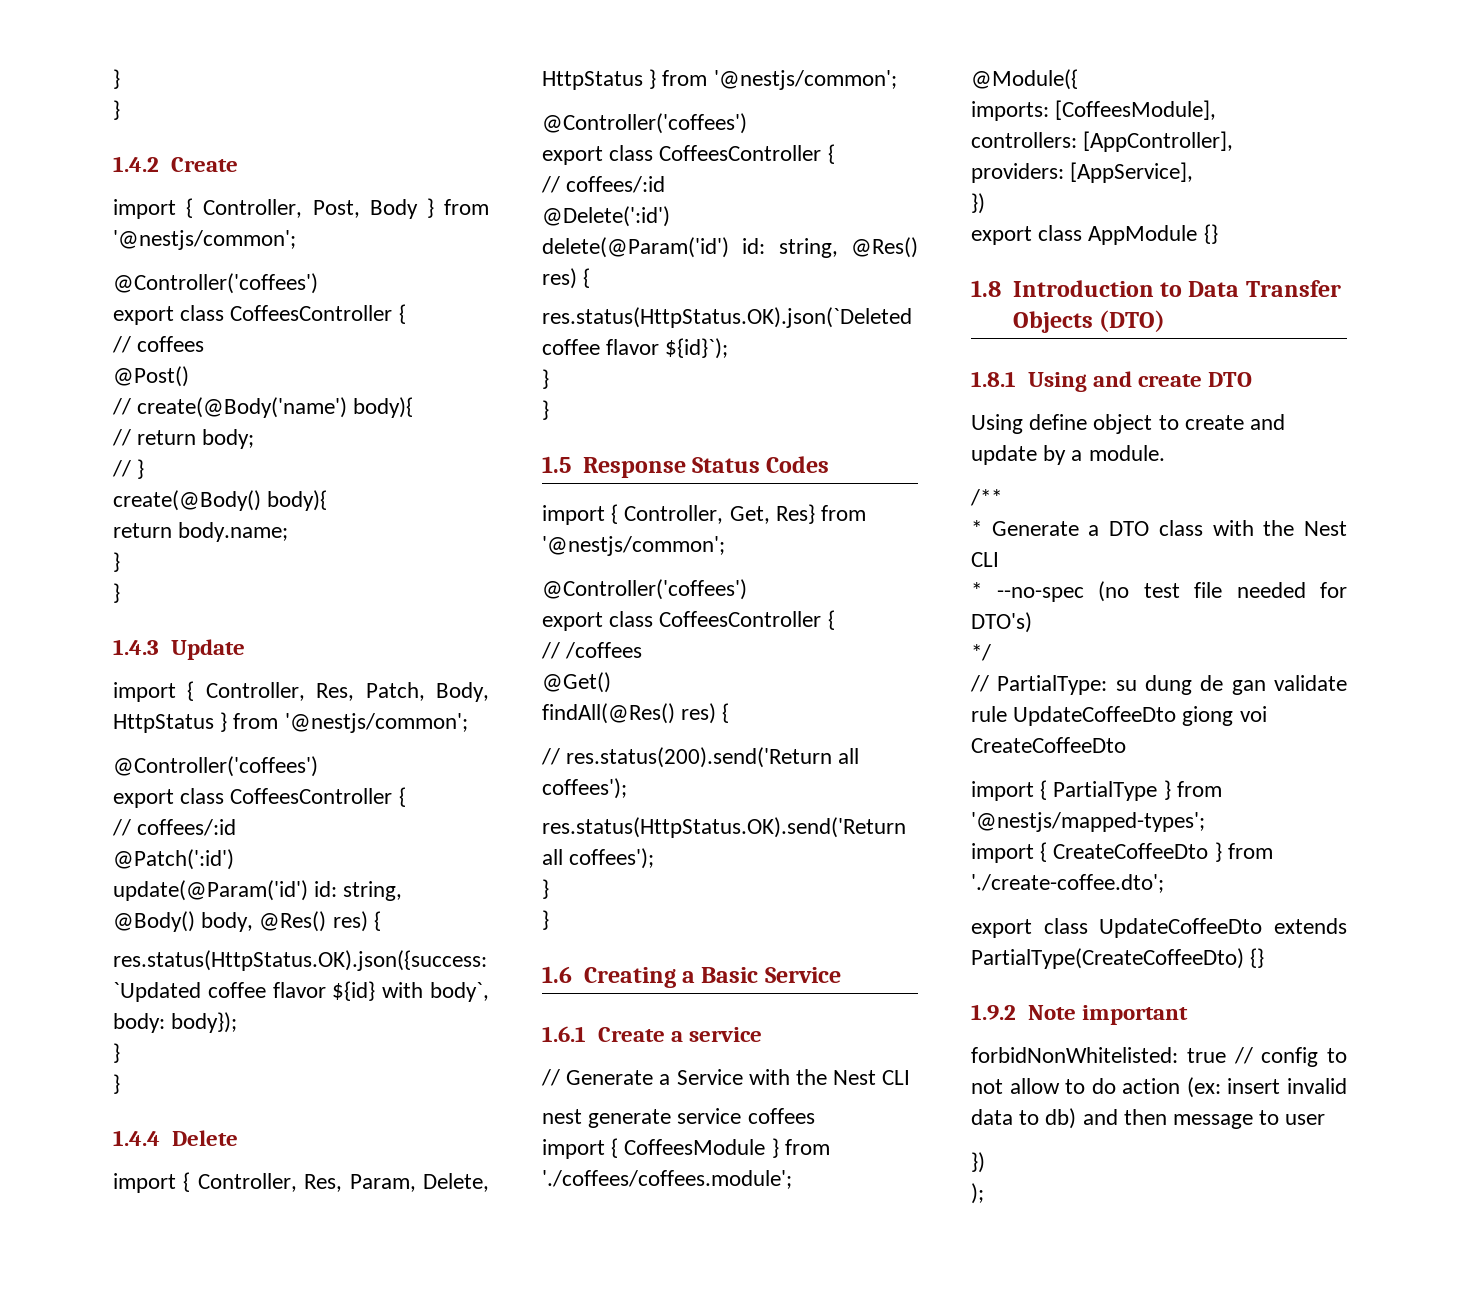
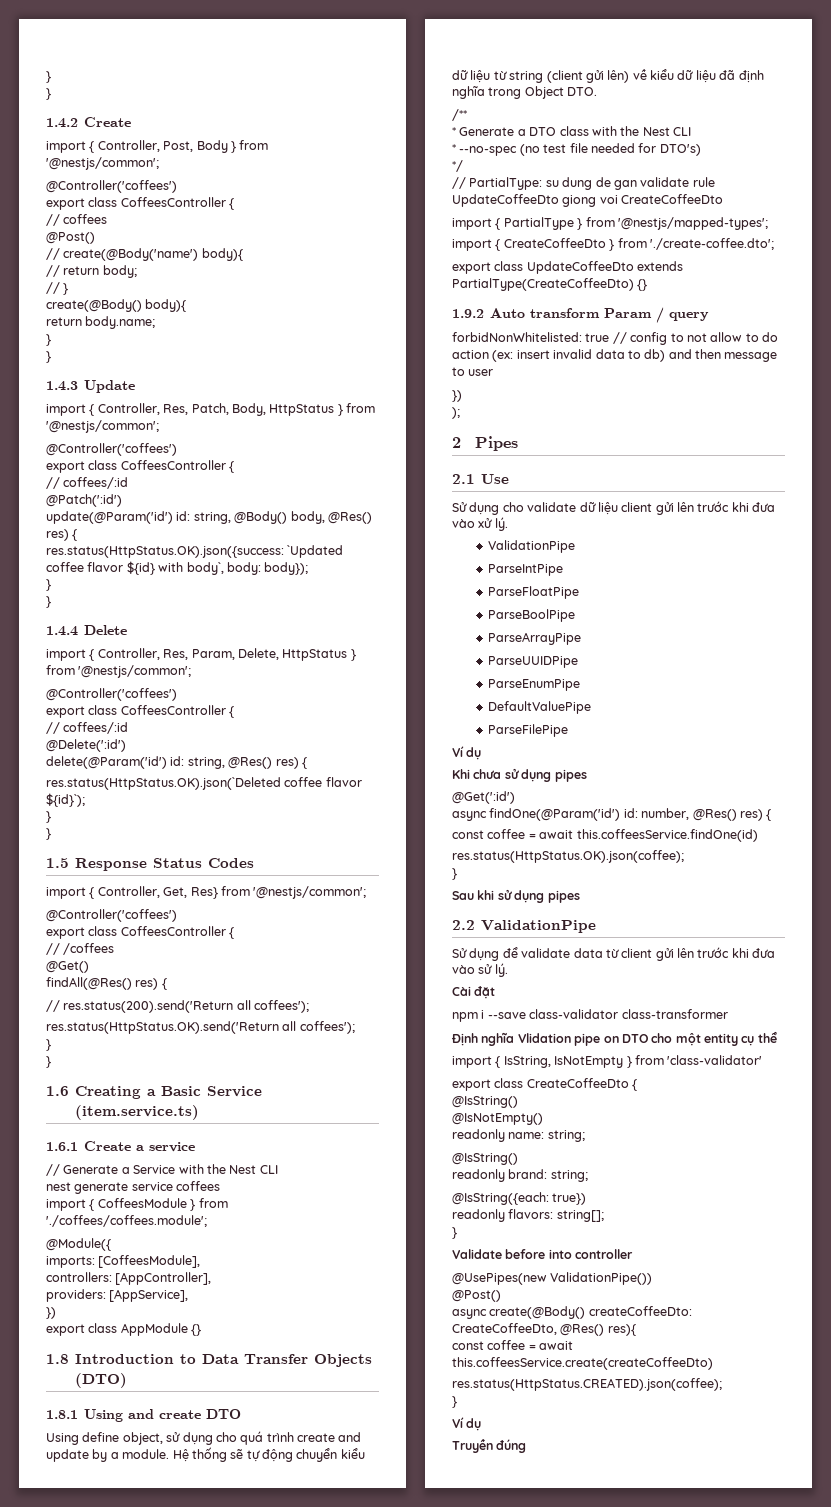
- 1.6 Creating a Basic Service
+ 1.6 Creating a Basic Service (item.service.ts)
- Using define object to create and update by a module.
+ Using define object, sử dụng cho quá trình create and update by a module. Hệ thống sẽ tự động chuyển kiểu dữ liệu từ string (client gửi lên) về kiểu dữ liệu đã định nghĩa trong Object DTO.
- 1.9.2 Note important
+ 1.9.2 Auto transform Param / query
+ 2 Pipes
+ 2.1 Use
+ Sử dụng cho validate dữ liệu client gửi lên trước khi đưa vào xử lý.
+ ValidationPipe
+ ParseIntPipe
+ ParseFloatPipe
+ ParseBoolPipe
+ ParseArrayPipe
+ ParseUUIDPipe
+ ParseEnumPipe
+ DefaultValuePipe
+ ParseFilePipe
+ Ví dụ
+ Khi chưa sử dụng pipes
+ @Get(':id')
+ async findOne(@Param('id') id: number, @Res() res) {
+ const coffee = await this.coffeesService.findOne(id)
+ res.status(HttpStatus.OK).json(coffee);
+ }
+ Sau khi sử dụng pipes
+ 2.2 ValidationPipe
+ Sử dụng để validate data từ client gửi lên trước khi đưa vào sử lý.
+ Cài đặt
+ npm i --save class-validator class-transformer
+ Định nghĩa Vlidation pipe on DTO cho một entity cụ thể
+ import { IsString, IsNotEmpty } from 'class-validator'
+ export class CreateCoffeeDto {
+ @IsString()
+ @IsNotEmpty()
+ readonly name: string;
+ @IsString()
+ readonly brand: string;
+ @IsString({each: true})
+ readonly flavors: string[];
+ }
+ Validate before into controller
+ @UsePipes(new ValidationPipe())
+ @Post()
+ async create(@Body() createCoffeeDto: CreateCoffeeDto, @Res() res){
+ const coffee = await this.coffeesService.create(createCoffeeDto)
+ res.status(HttpStatus.CREATED).json(coffee);
+ }
+ Ví dụ
+ Truyền đúng

